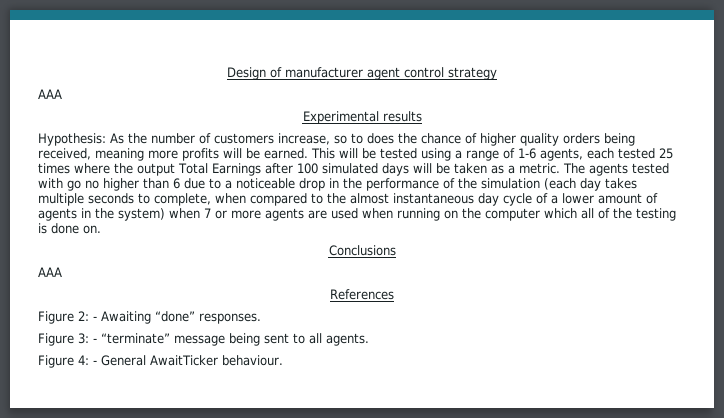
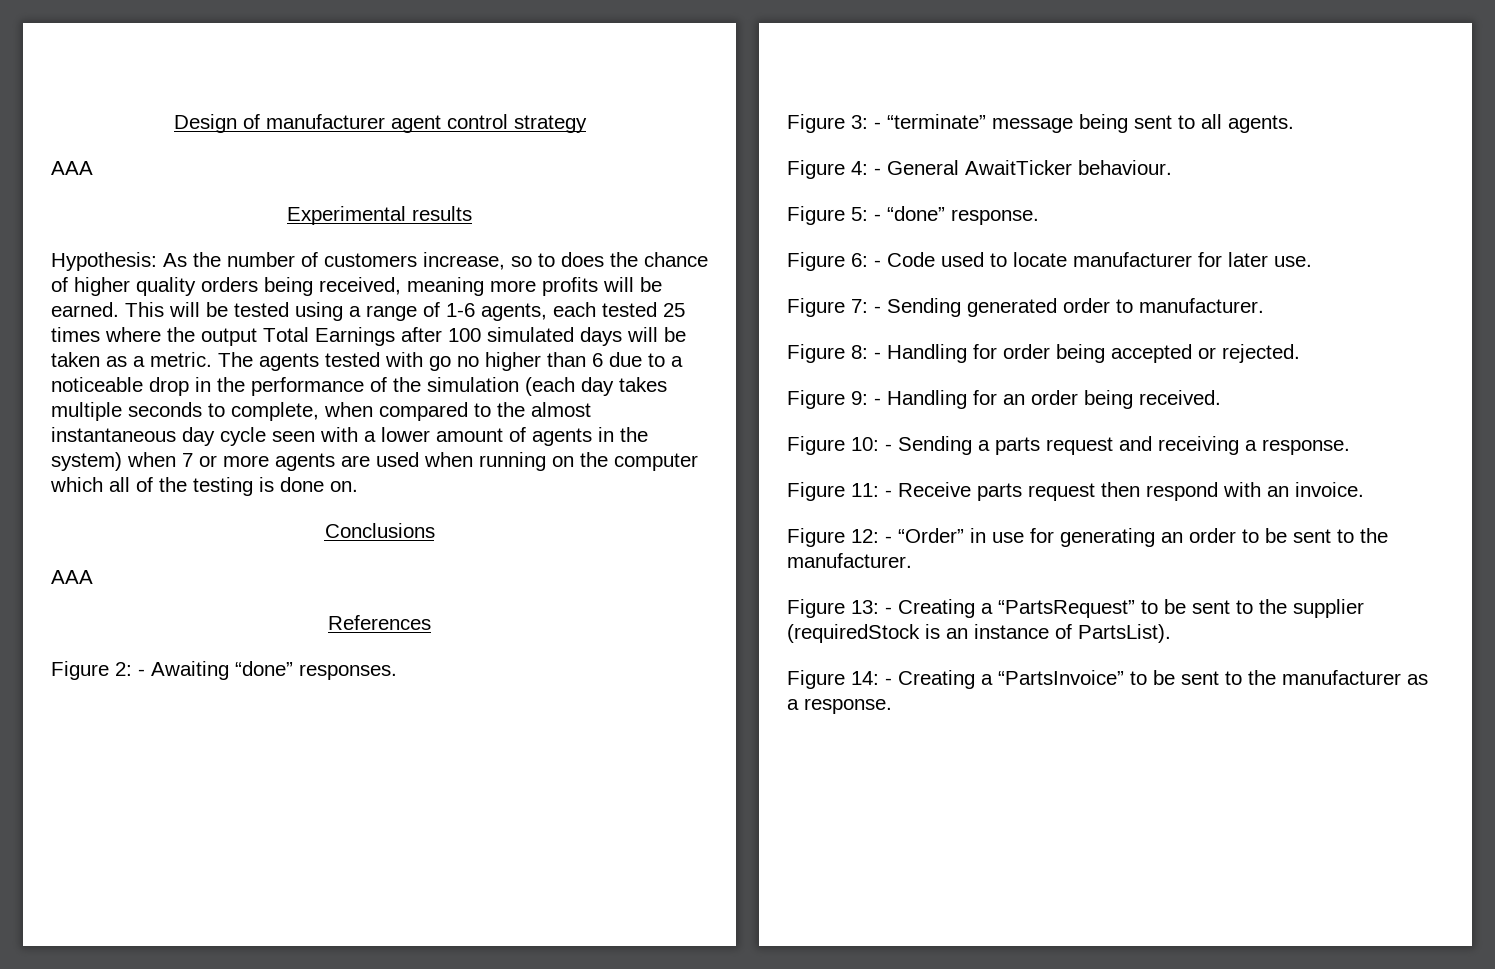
- The agents tested with go no higher than 6 due to a noticeable drop in the performance of the simulation (each day takes multiple seconds to complete, when compared to the almost instantaneous day cycle of a lower amount of agents in the system) when 7 or more agents are used when running on the computer which all of the testing is done on.
+ The agents tested with go no higher than 6 due to a noticeable drop in the performance of the simulation (each day takes multiple seconds to complete, when compared to the almost instantaneous day cycle seen with a lower amount of agents in the system) when 7 or more agents are used when running on the computer which all of the testing is done on.
+ Figure 5: - “done” response.
+ Figure 6: - Code used to locate manufacturer for later use.
+ Figure 7: - Sending generated order to manufacturer.
+ Figure 8: - Handling for order being accepted or rejected.
+ Figure 9: - Handling for an order being received.
+ Figure 10: - Sending a parts request and receiving a response.
+ Figure 11: - Receive parts request then respond with an invoice.
+ Figure 12: - “Order” in use for generating an order to be sent to the manufacturer.
+ Figure 13: - Creating a “PartsRequest” to be sent to the supplier (requiredStock is an instance of PartsList).
+ Figure 14: - Creating a “PartsInvoice” to be sent to the manufacturer as a response.

